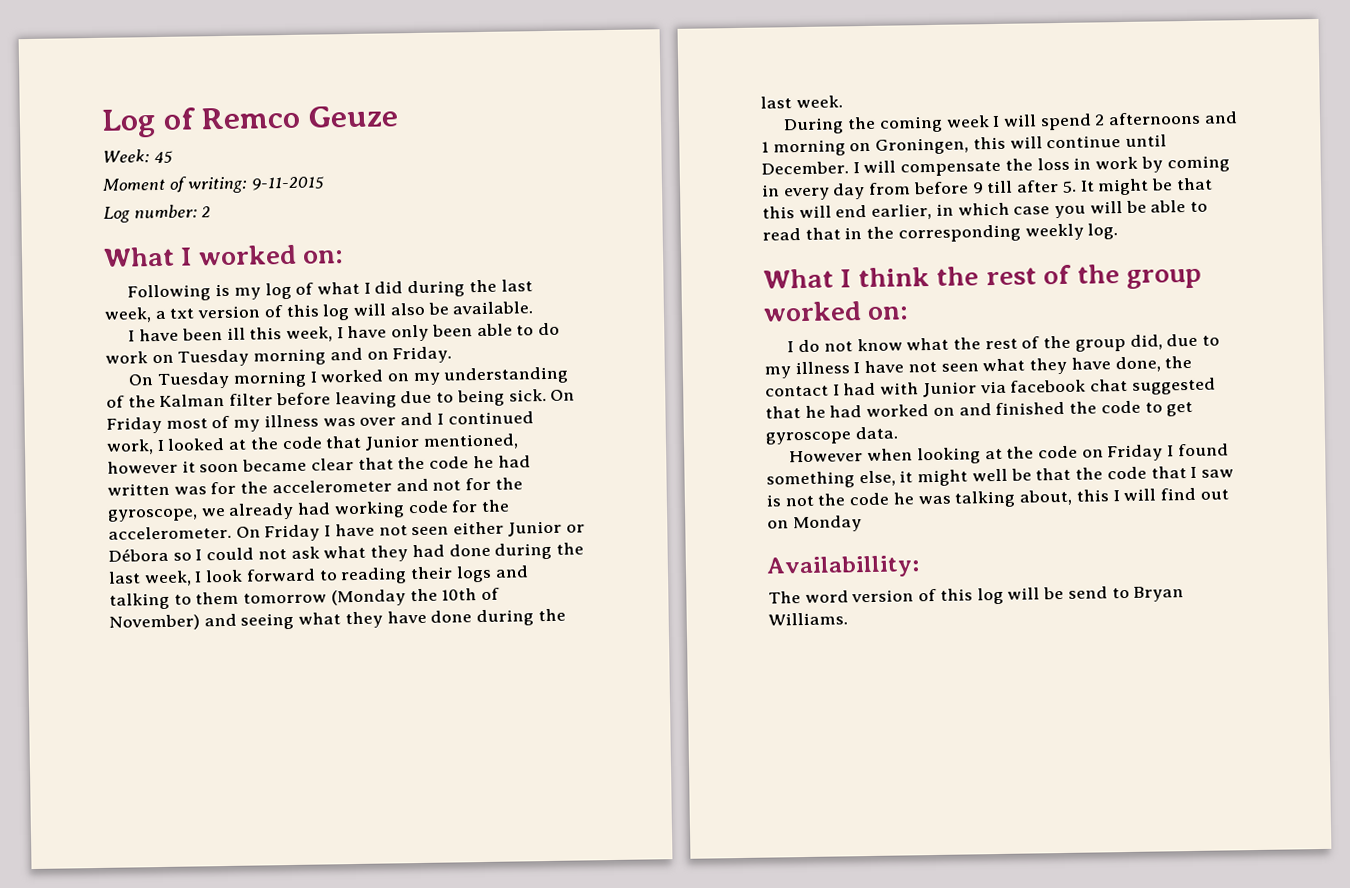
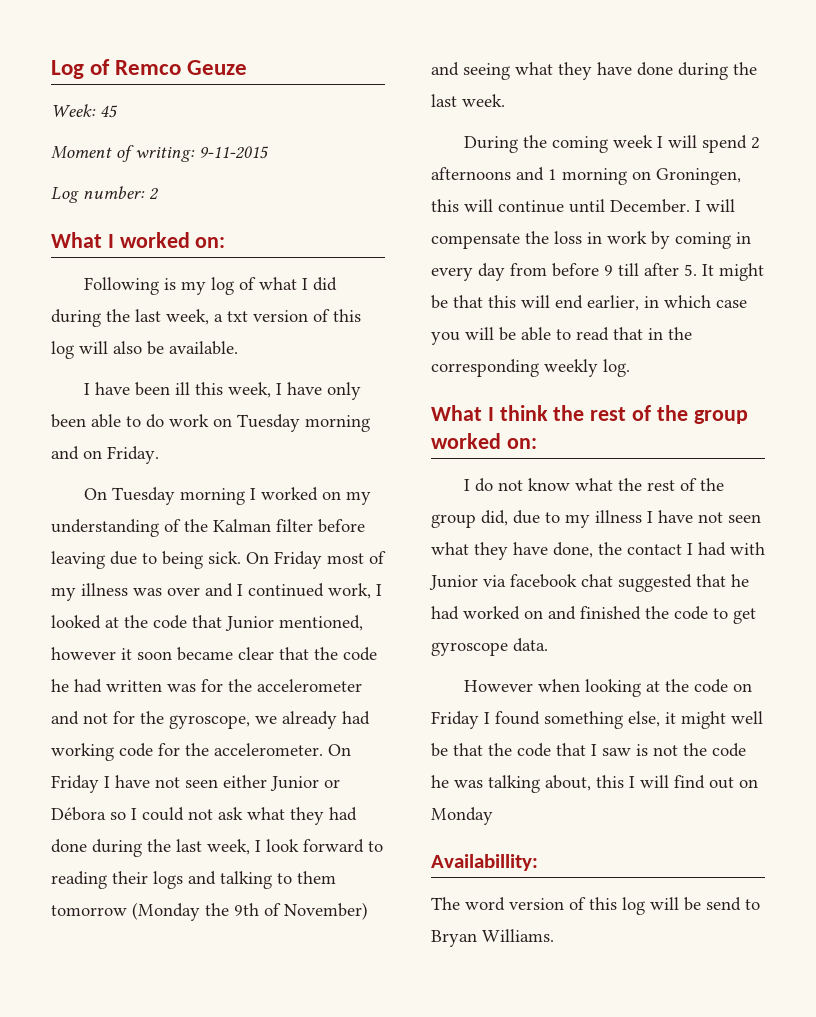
- On Friday I have not seen either Junior or Débora so I could not ask what they had done during the last week, I look forward to reading their logs and talking to them tomorrow (Monday the 10th of November) and seeing what they have done during the last week.
+ On Friday I have not seen either Junior or Débora so I could not ask what they had done during the last week, I look forward to reading their logs and talking to them tomorrow (Monday the 9th of November) and seeing what they have done during the last week.

